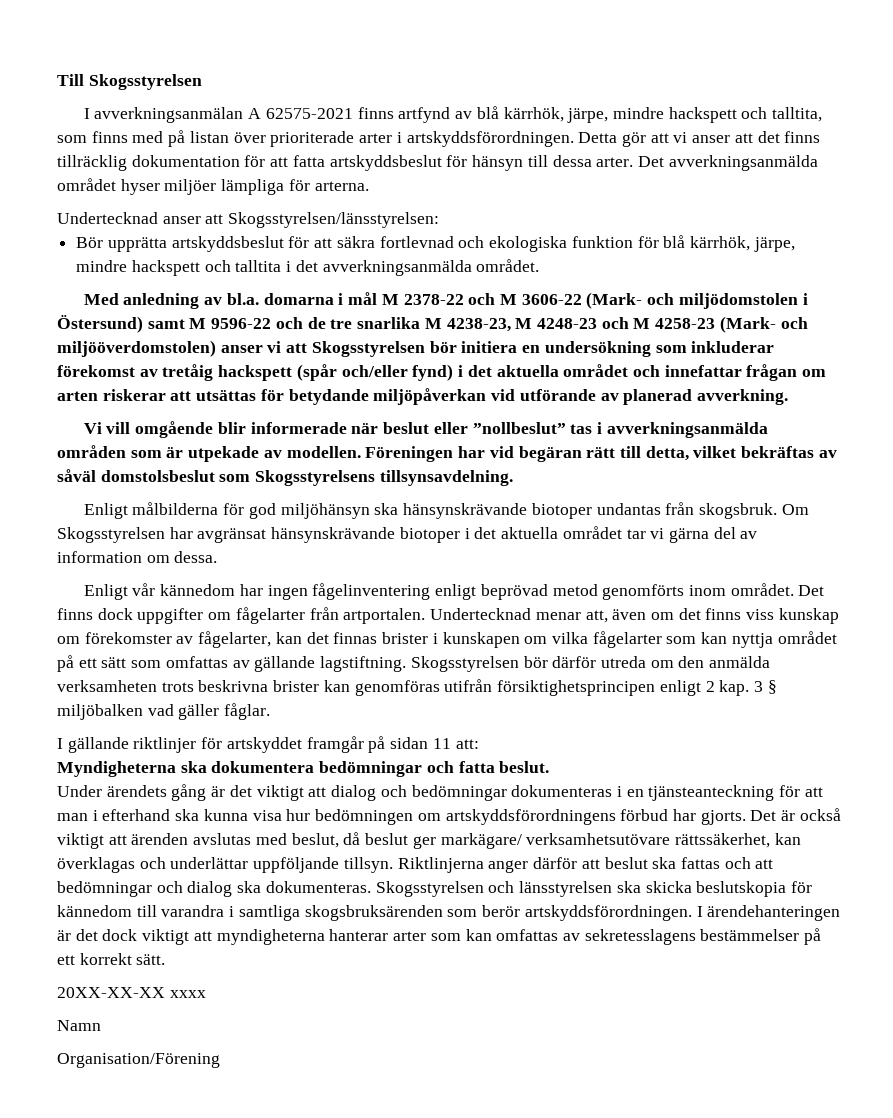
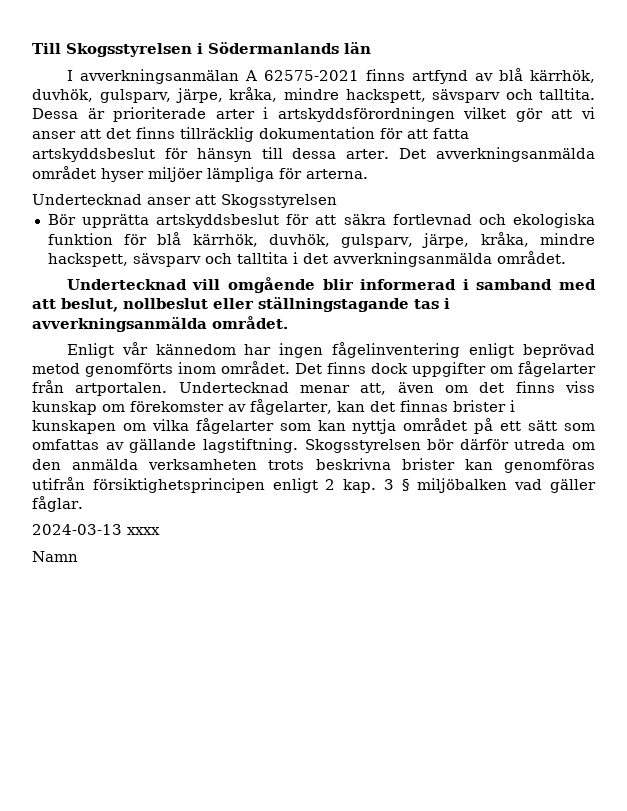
- Till Skogsstyrelsen
+ Till Skogsstyrelsen i Södermanlands län
- I avverkningsanmälan A 62575-2021 finns artfynd av blå kärrhök, järpe, mindre hackspett och talltita, som finns med på listan över prioriterade arter i artskyddsförordningen. Detta gör att vi anser att det finns tillräcklig dokumentation för att fatta artskyddsbeslut för hänsyn till dessa arter.
+ I avverkningsanmälan A 62575-2021 finns artfynd av blå kärrhök, duvhök, gulsparv, järpe, kråka, mindre hackspett, sävsparv och talltita. Dessa är prioriterade arter i artskyddsförordningen vilket gör att vi anser att det finns tillräcklig dokumentation för att fatta artskyddsbeslut för hänsyn till dessa arter.
- Undertecknad anser att Skogsstyrelsen/länsstyrelsen:
+ Undertecknad anser att Skogsstyrelsen
- Bör upprätta artskyddsbeslut för att säkra fortlevnad och ekologiska funktion för blå kärrhök, järpe, mindre hackspett och talltita i det avverkningsanmälda området.
+ Bör upprätta artskyddsbeslut för att säkra fortlevnad och ekologiska funktion för blå kärrhök, duvhök, gulsparv, järpe, kråka, mindre hackspett, sävsparv och talltita i det avverkningsanmälda området.
- Med anledning av bl.a. domarna i mål M 2378-22 och M 3606-22 (Mark- och miljödomstolen i Östersund) samt M 9596-22 och de tre snarlika M 4238-23, M 4248-23 och M 4258-23 (Mark- och miljööverdomstolen) anser vi att Skogsstyrelsen bör initiera en undersökning som inkluderar förekomst av tretåig hackspett (spår och/eller fynd) i det aktuella området och innefattar frågan om arten riskerar att utsättas för betydande miljöpåverkan vid utförande av planerad avverkning.
- Vi vill omgående blir informerade när beslut eller ”nollbeslut” tas i avverkningsanmälda områden som är utpekade av modellen. Föreningen har vid begäran rätt till detta, vilket bekräftas av såväl domstolsbeslut som Skogsstyrelsens tillsynsavdelning.
- Enligt målbilderna för god miljöhänsyn ska hänsynskrävande biotoper undantas från skogsbruk. Om Skogsstyrelsen har avgränsat hänsynskrävande biotoper i det aktuella området tar vi gärna del av information om dessa.
+ Undertecknad vill omgående blir informerad i samband med att beslut, nollbeslut eller ställningstagande tas i avverkningsanmälda området.
- I gällande riktlinjer för artskyddet framgår på sidan 11 att:
- Myndigheterna ska dokumentera bedömningar och fatta beslut.
- Under ärendets gång är det viktigt att dialog och bedömningar dokumenteras i en tjänsteanteckning för att man i efterhand ska kunna visa hur bedömningen om artskyddsförordningens förbud har gjorts. Det är också viktigt att ärenden avslutas med beslut, då beslut ger markägare/ verksamhetsutövare rättssäkerhet, kan överklagas och underlättar uppföljande tillsyn. Riktlinjerna anger därför att beslut ska fattas och att bedömningar och dialog ska dokumenteras. Skogsstyrelsen och länsstyrelsen ska skicka beslutskopia för kännedom till varandra i samtliga skogsbruksärenden som berör artskyddsförordningen. I ärendehanteringen är det dock viktigt att myndigheterna hanterar arter som kan omfattas av sekretesslagens bestämmelser på ett korrekt sätt.
- 20XX-XX-XX xxxx
+ 2024-03-13 xxxx
- Organisation/Förening

